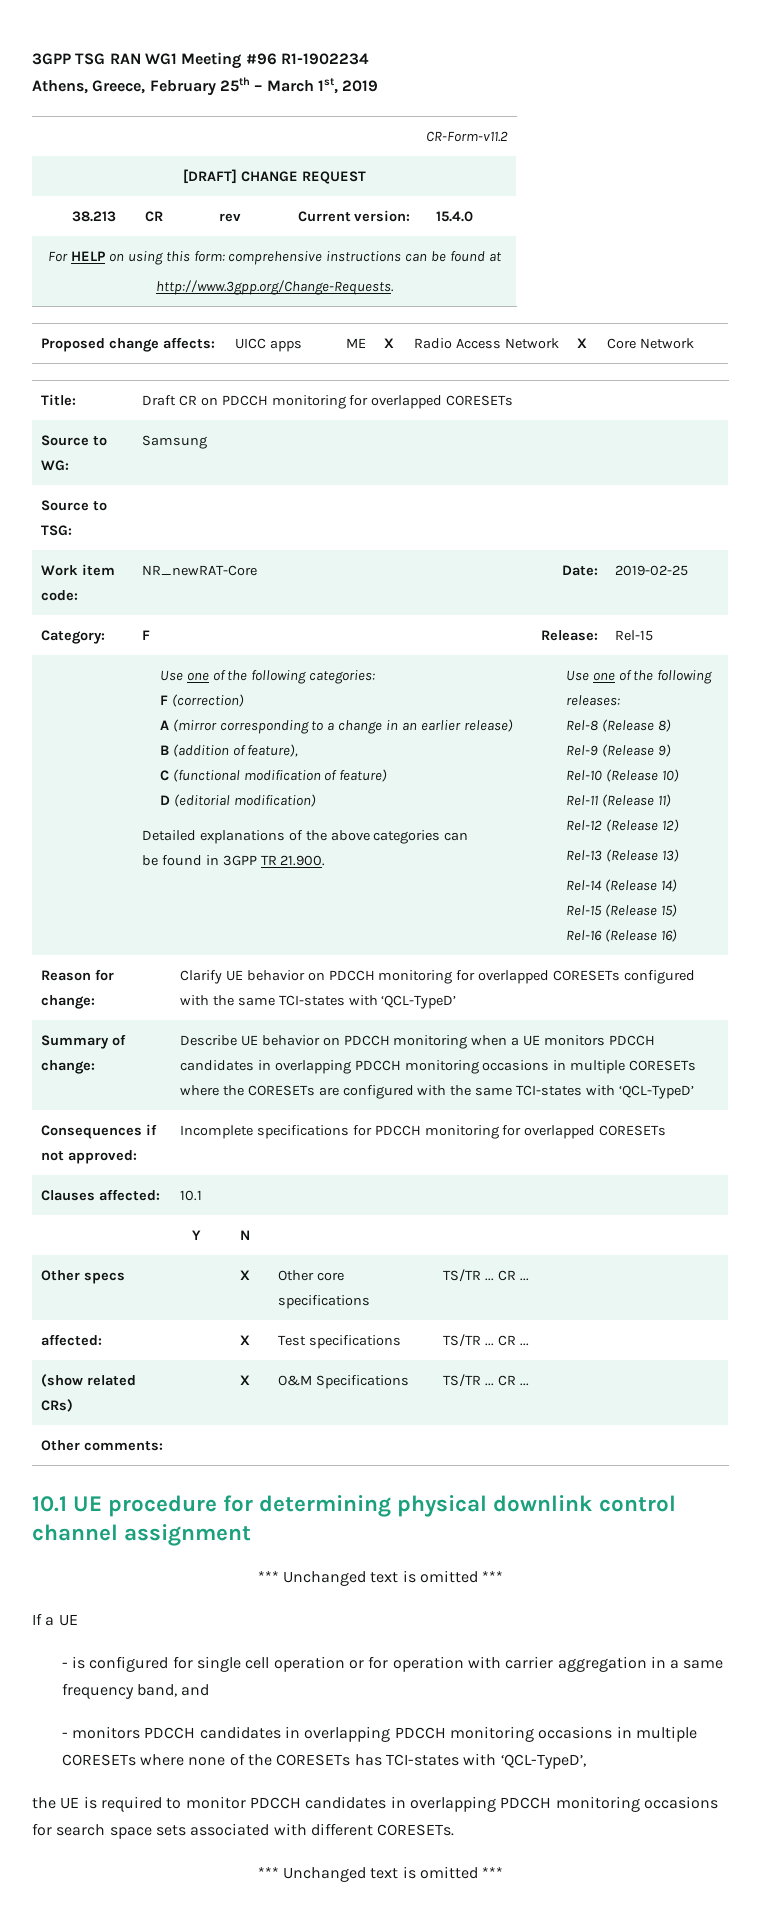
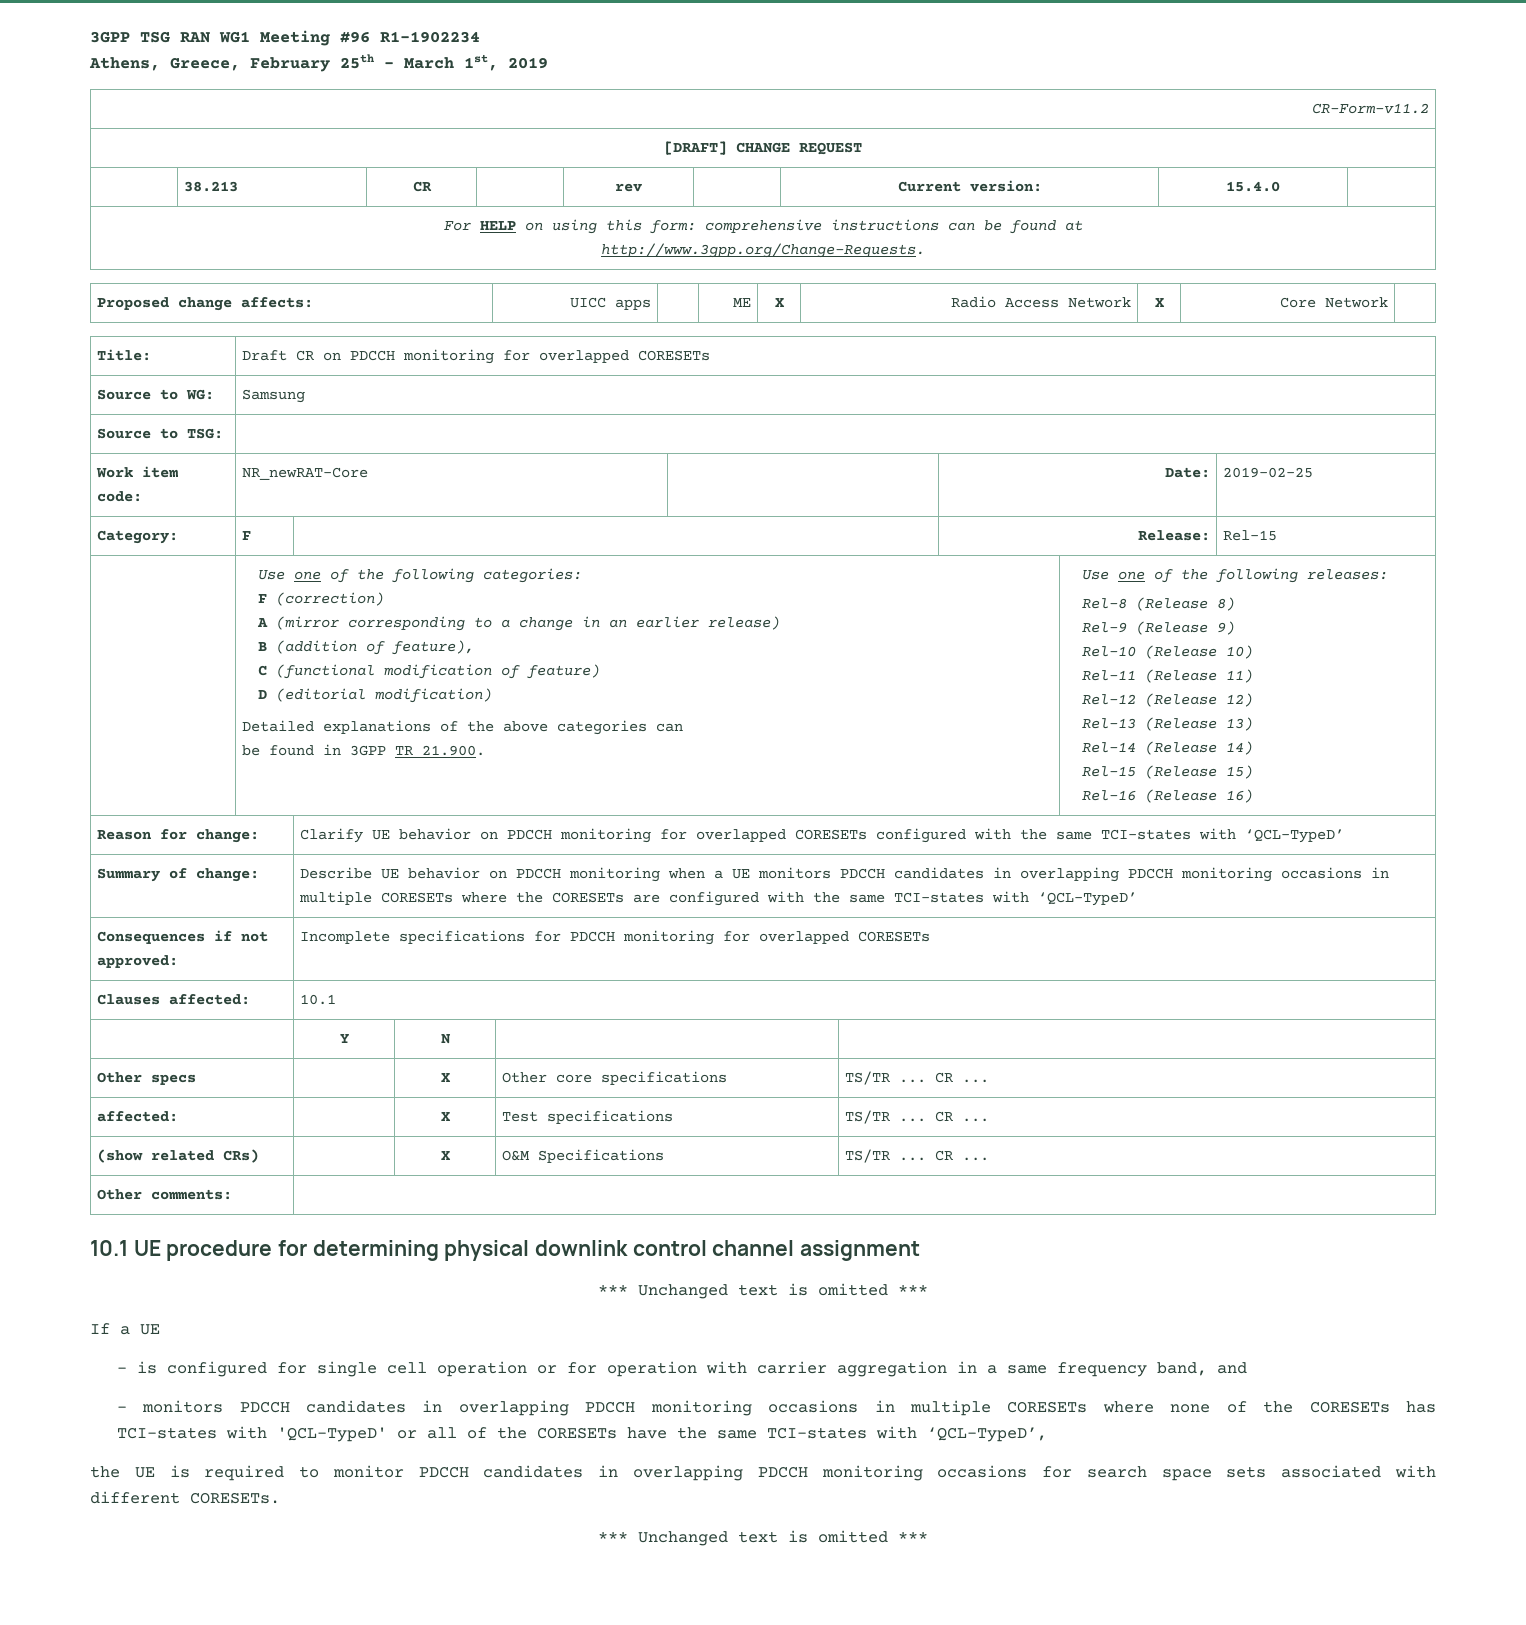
- - monitors PDCCH candidates in overlapping PDCCH monitoring occasions in multiple CORESETs where none of the CORESETs has TCI-states with ‘QCL-TypeD’,
+ - monitors PDCCH candidates in overlapping PDCCH monitoring occasions in multiple CORESETs where none of the CORESETs has TCI-states with 'QCL-TypeD' or all of the CORESETs have the same TCI-states with ‘QCL-TypeD’,

